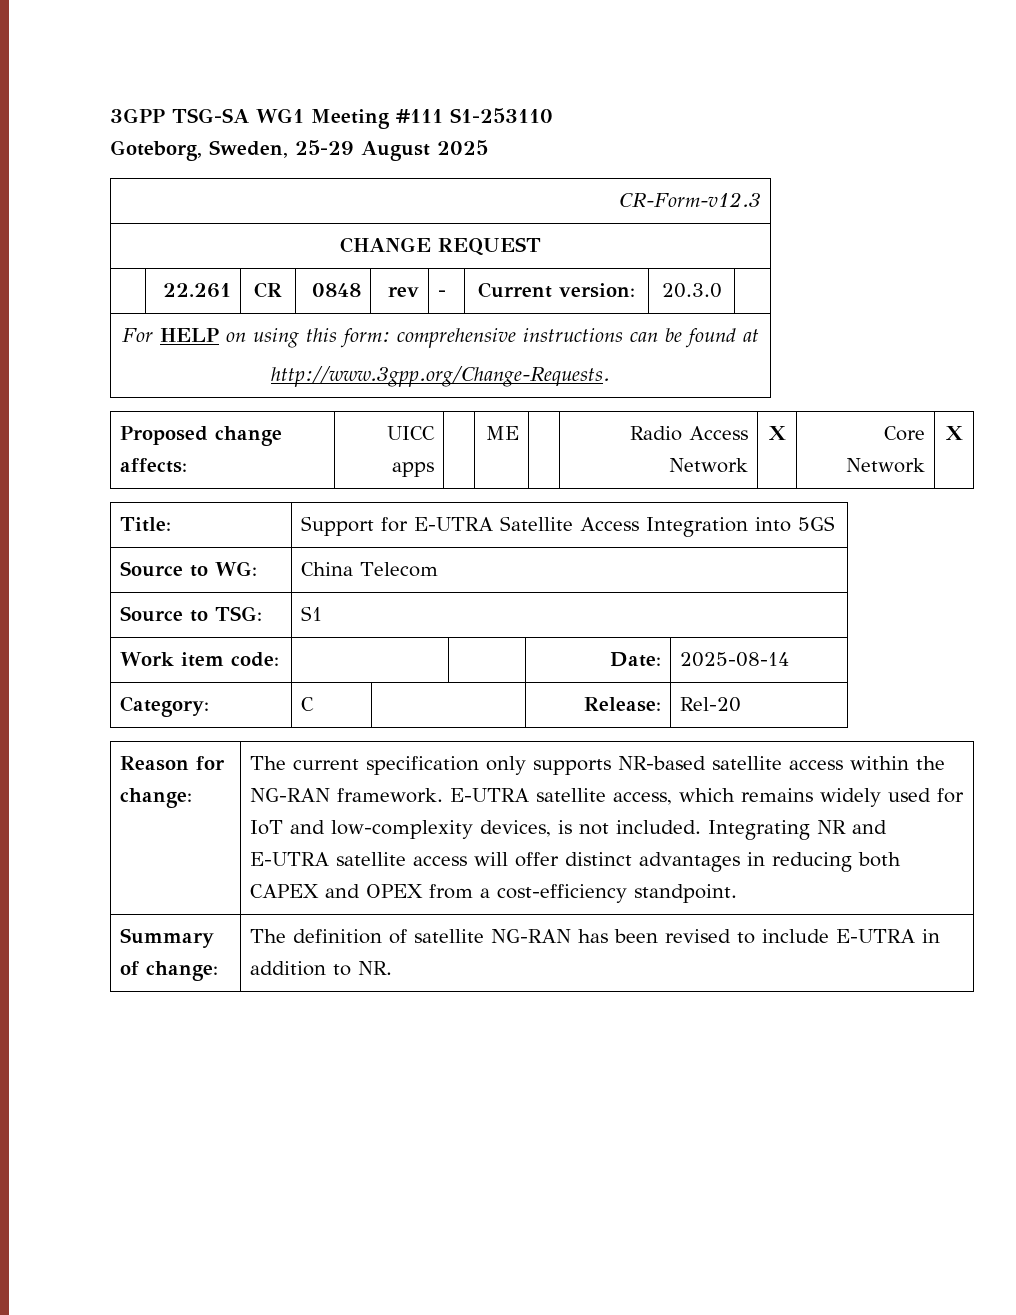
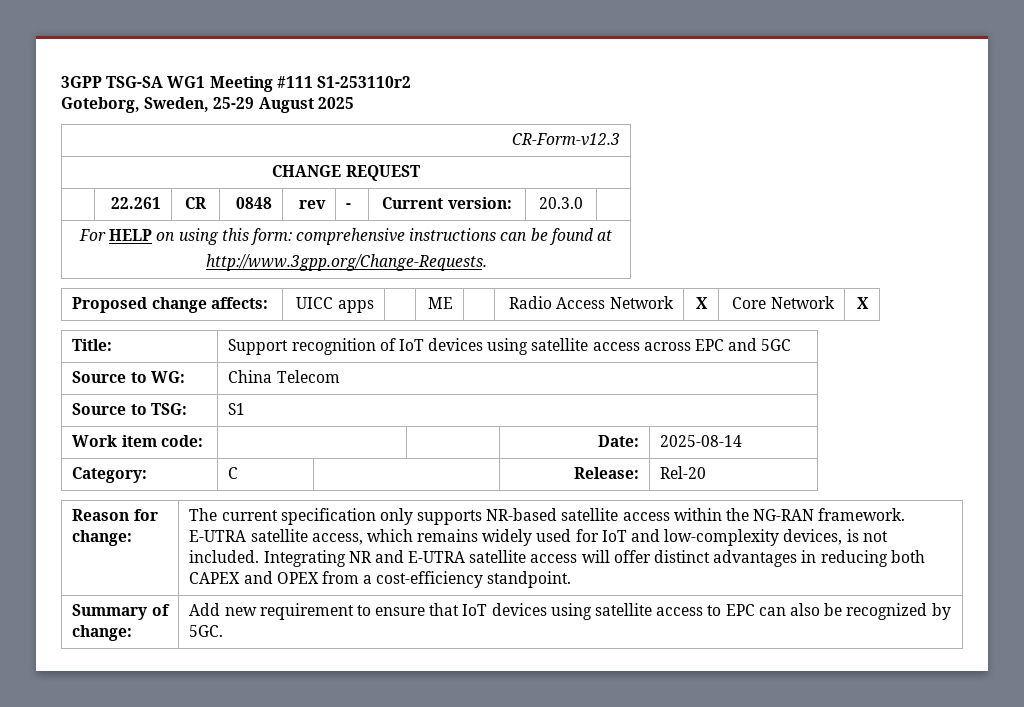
- 3GPP TSG-SA WG1 Meeting #111 S1-253110
+ 3GPP TSG-SA WG1 Meeting #111 S1-253110r2
- Title: | Support for E-UTRA Satellite Access Integration into 5GS
+ Title: | Support recognition of IoT devices using satellite access across EPC and 5GC
- Summary of change: | The definition of satellite NG-RAN has been revised to include E-UTRA in addition to NR.
+ Summary of change: | Add new requirement to ensure that IoT devices using satellite access to EPC can also be recognized by 5GC.

